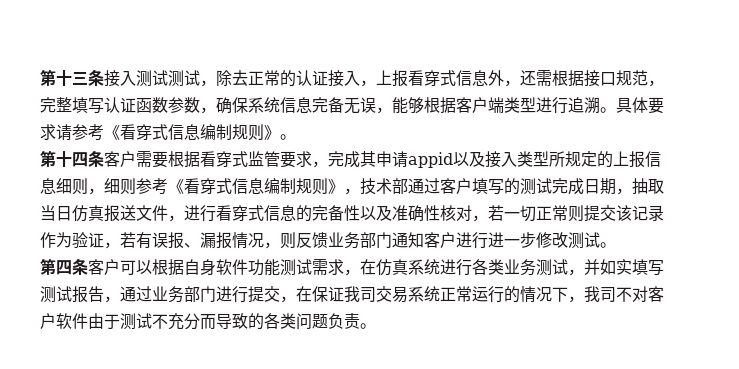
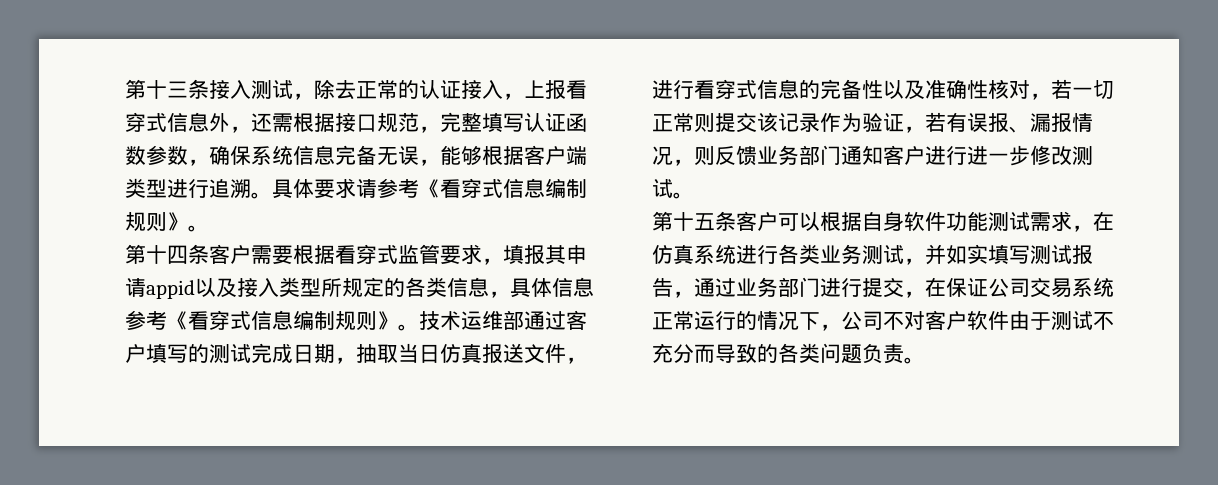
- 第十三条接入测试测试，除去正常的认证接入，上报看穿式信息外，还需根据接口规范，完整填写认证函数参数，确保系统信息完备无误，能够根据客户端类型进行追溯。
+ 第十三条接入测试，除去正常的认证接入，上报看穿式信息外，还需根据接口规范，完整填写认证函数参数，确保系统信息完备无误，能够根据客户端类型进行追溯。
- 第十四条客户需要根据看穿式监管要求，完成其申请appid以及接入类型所规定的上报信息细则，细则参考《看穿式信息编制规则》，技术部通过客户填写的测试完成日期，抽取当日仿真报送文件，进行看穿式信息的完备性以及准确性核对，若一切正常则提交该记录作为验证，若有误报、漏报情况，则反馈业务部门通知客户进行进一步修改测试。
+ 第十四条客户需要根据看穿式监管要求，填报其申请appid以及接入类型所规定的各类信息，具体信息参考《看穿式信息编制规则》。技术运维部通过客户填写的测试完成日期，抽取当日仿真报送文件，进行看穿式信息的完备性以及准确性核对，若一切正常则提交该记录作为验证，若有误报、漏报情况，则反馈业务部门通知客户进行进一步修改测试。
- 第四条客户可以根据自身软件功能测试需求，在仿真系统进行各类业务测试，并如实填写测试报告，通过业务部门进行提交，在保证我司交易系统正常运行的情况下，我司不对客户软件由于测试不充分而导致的各类问题负责。
+ 第十五条客户可以根据自身软件功能测试需求，在仿真系统进行各类业务测试，并如实填写测试报告，通过业务部门进行提交，在保证公司交易系统正常运行的情况下，公司不对客户软件由于测试不充分而导致的各类问题负责。

